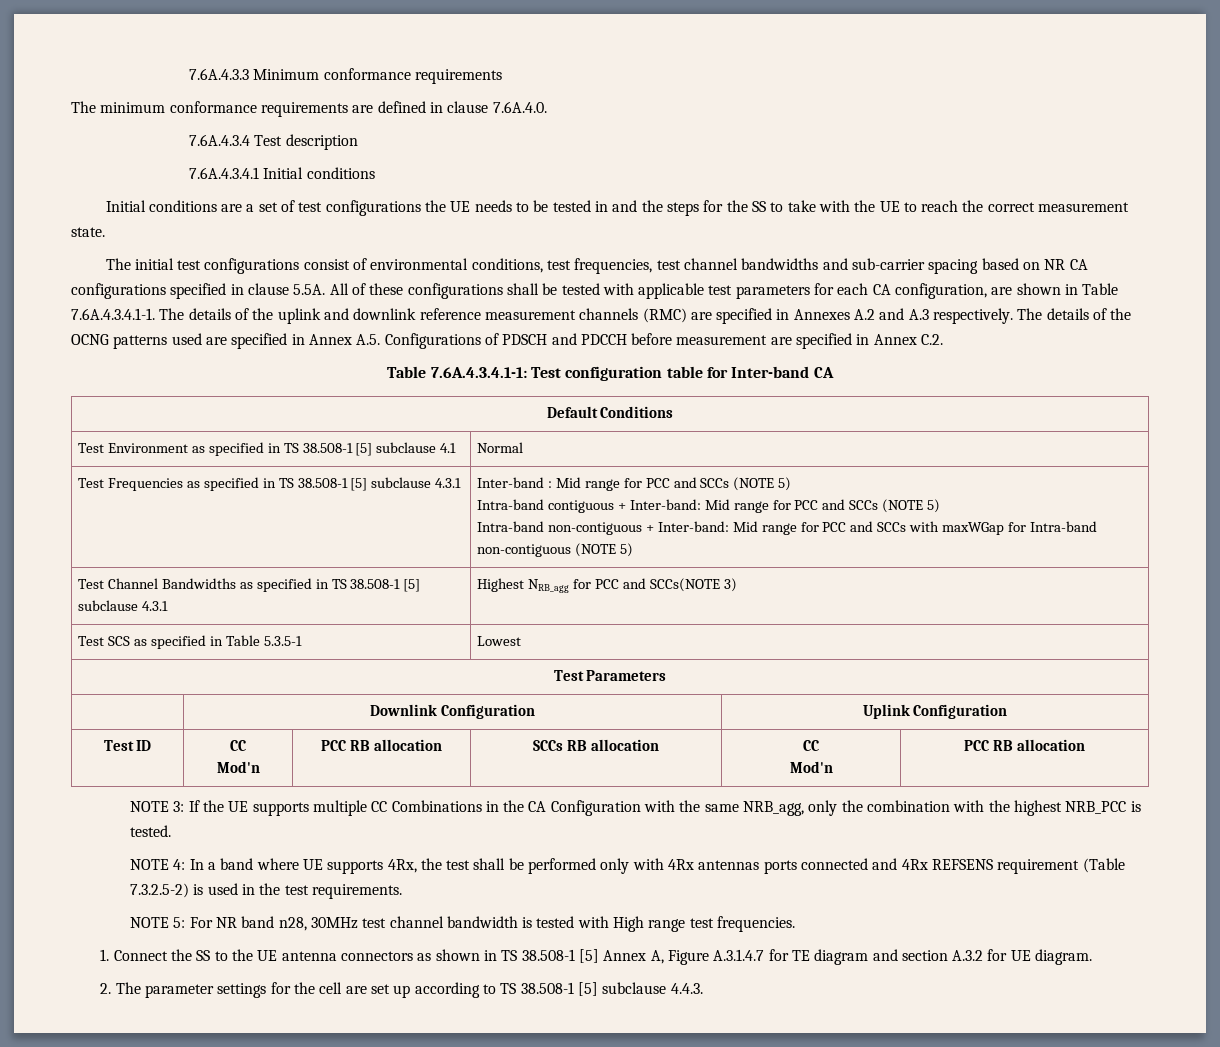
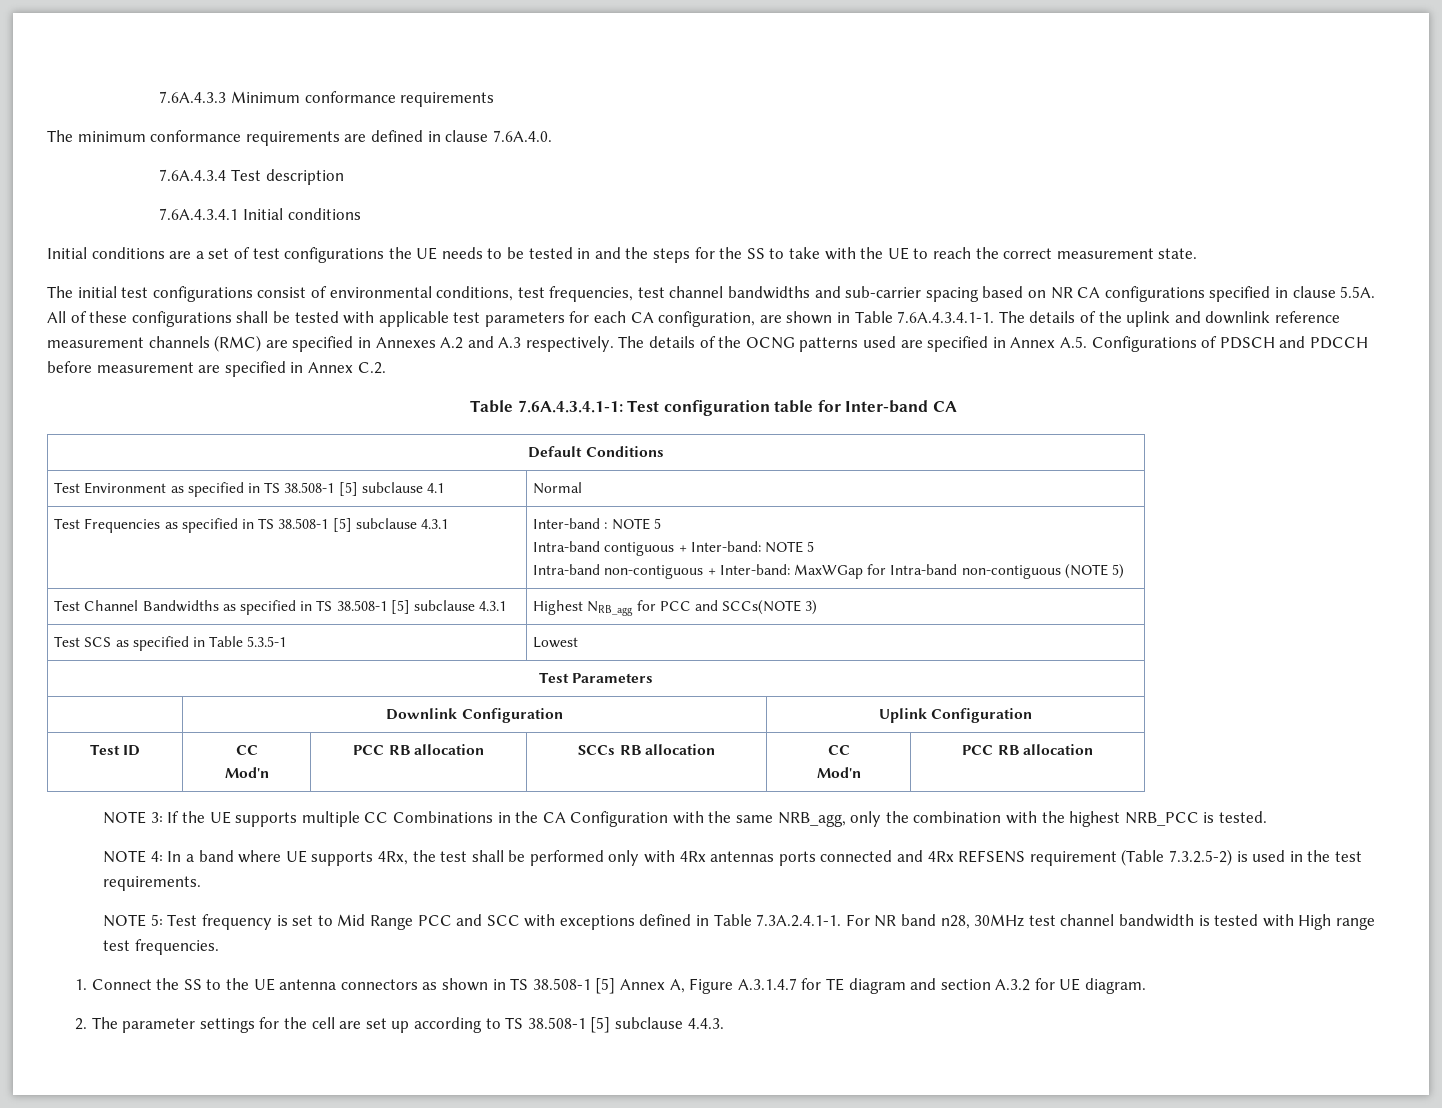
- Inter-band : Mid range for PCC and SCCs (NOTE 5)
- Intra-band contiguous + Inter-band: Mid range for PCC and SCCs (NOTE 5)
- Intra-band non-contiguous + Inter-band: Mid range for PCC and SCCs with maxWGap for Intra-band non-contiguous (NOTE 5)
+ Inter-band : NOTE 5
+ Intra-band contiguous + Inter-band: NOTE 5
+ Intra-band non-contiguous + Inter-band: MaxWGap for Intra-band non-contiguous (NOTE 5)
- NOTE 5: For NR band n28, 30MHz test channel bandwidth is tested with High range test frequencies.
+ NOTE 5: Test frequency is set to Mid Range PCC and SCC with exceptions defined in Table 7.3A.2.4.1-1. For NR band n28, 30MHz test channel bandwidth is tested with High range test frequencies.

